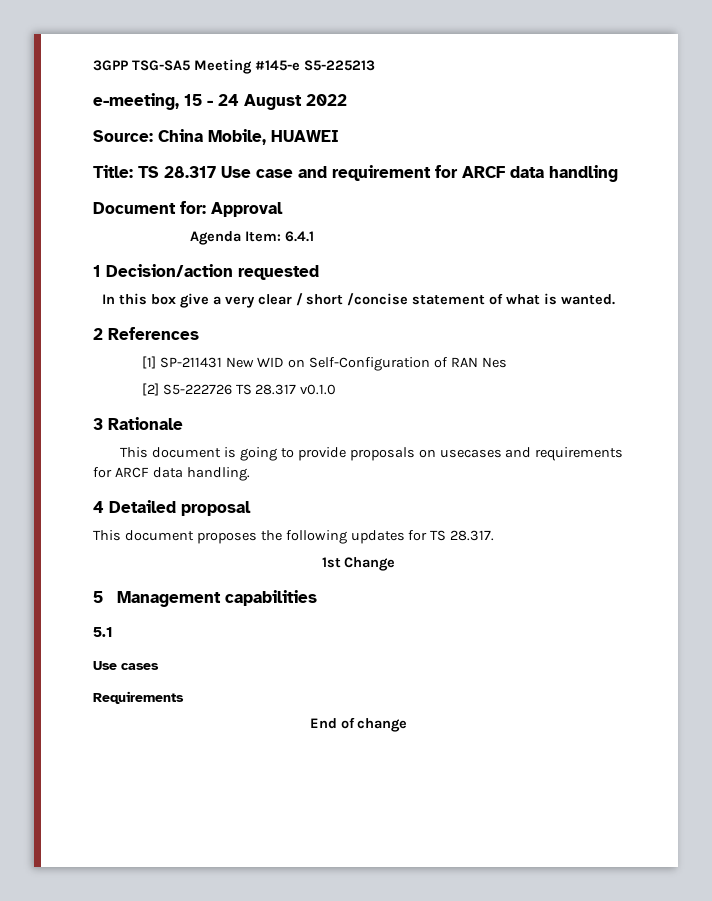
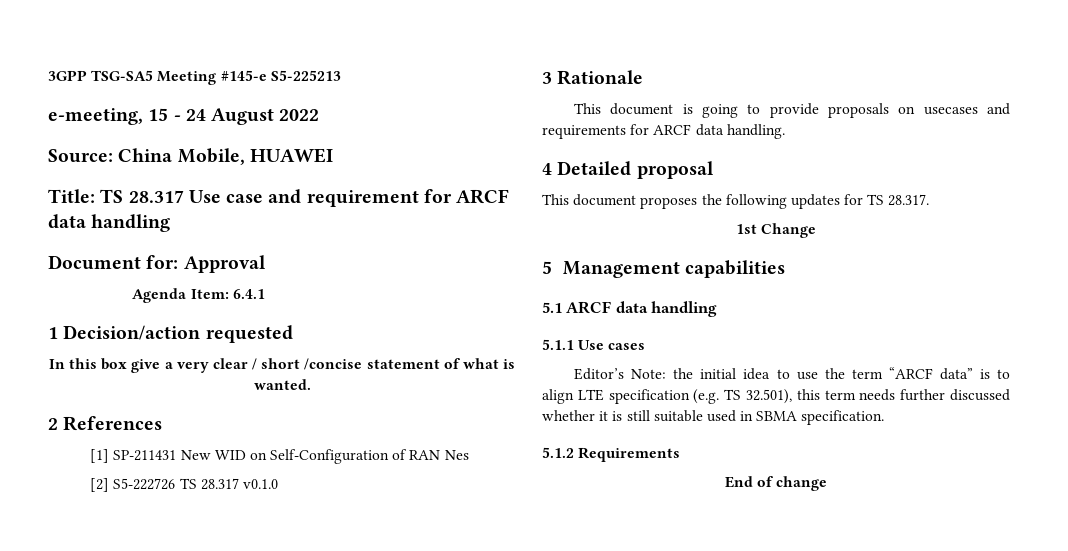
- 5.1
- Use cases
- Requirements
+ 5.1 ARCF data handling
+ 5.1.1 Use cases
+ Editor’s Note: the initial idea to use the term “ARCF data” is to align LTE specification (e.g. TS 32.501), this term needs further discussed whether it is still suitable used in SBMA specification.
+ 5.1.2 Requirements

